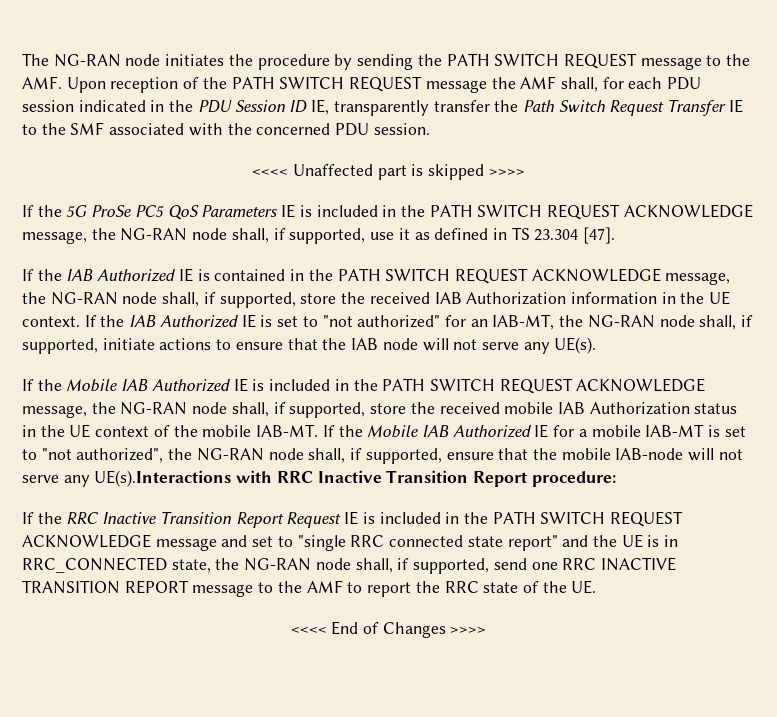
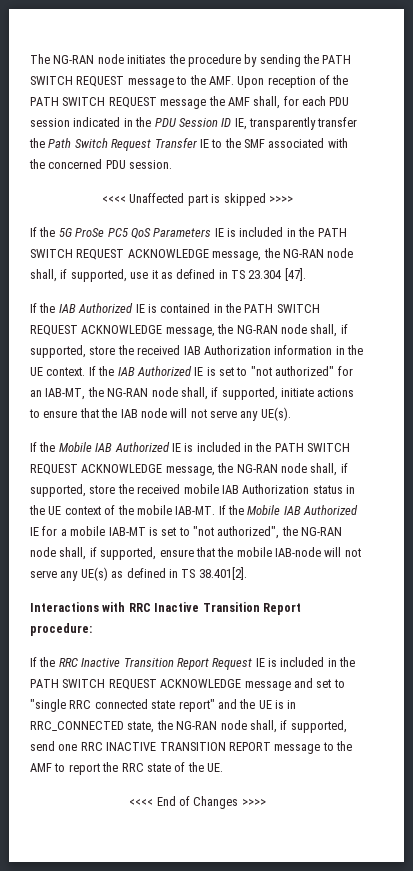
- If the Mobile IAB Authorized IE for a mobile IAB-MT is set to "not authorized", the NG-RAN node shall, if supported, ensure that the mobile IAB-node will not serve any UE(s).Interactions with RRC Inactive Transition Report procedure:
+ If the Mobile IAB Authorized IE for a mobile IAB-MT is set to "not authorized", the NG-RAN node shall, if supported, ensure that the mobile IAB-node will not serve any UE(s) as defined in TS 38.401[2].
+ Interactions with RRC Inactive Transition Report procedure:

